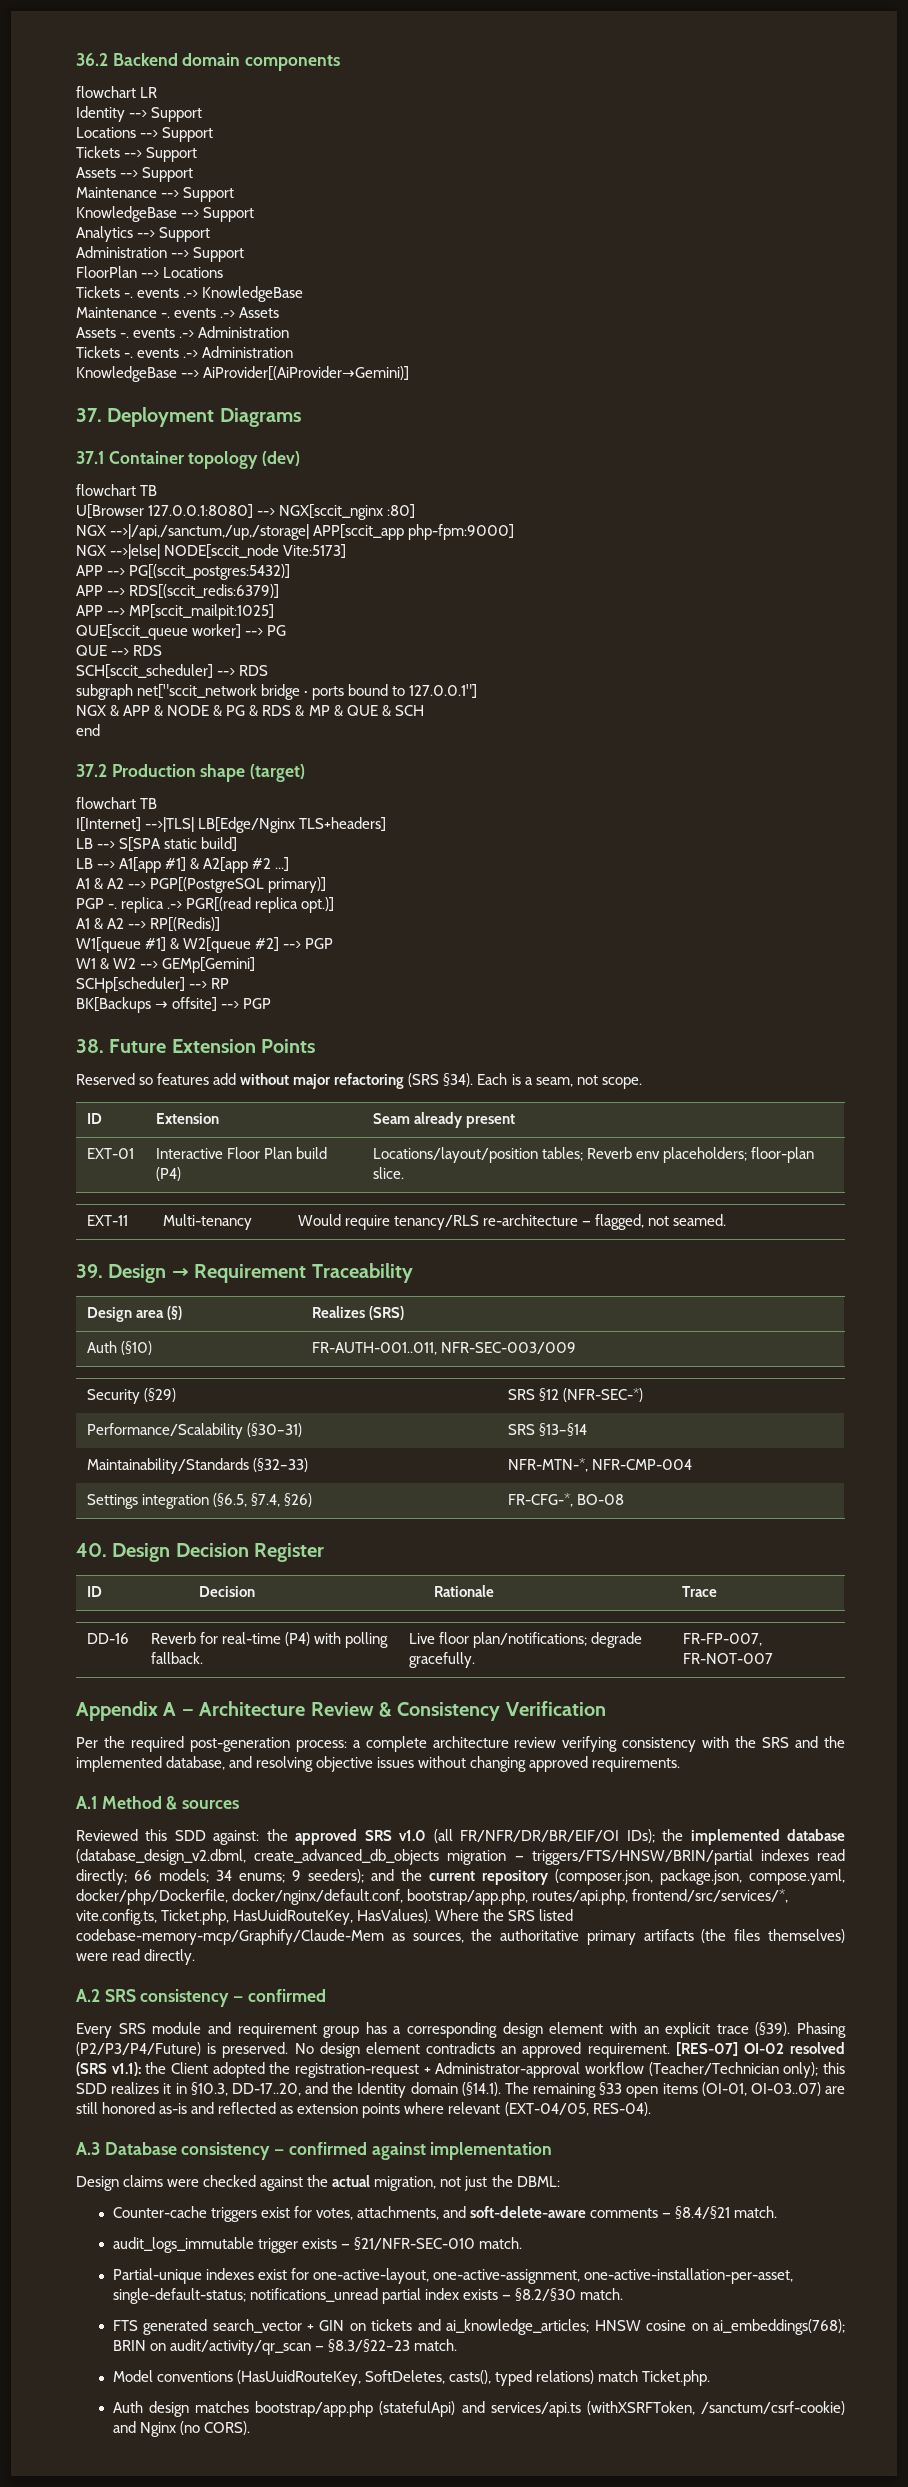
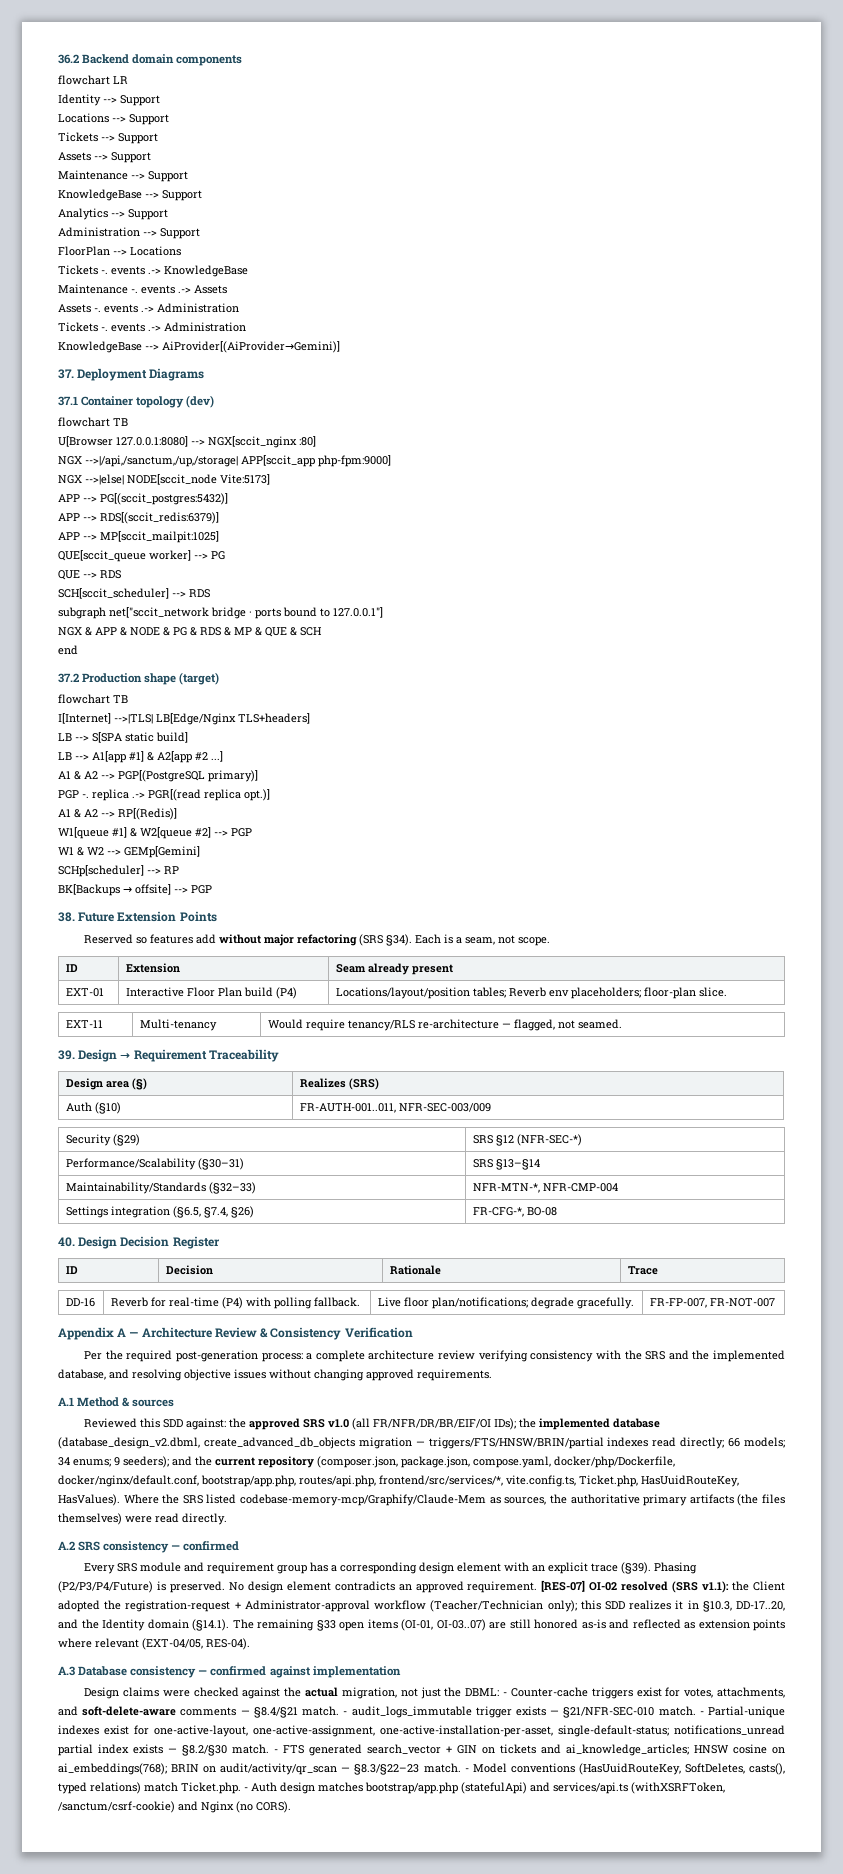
- Design claims were checked against the actual migration, not just the DBML:
- Counter-cache triggers exist for votes, attachments, and soft-delete-aware comments — §8.4/§21 match.
- audit_logs_immutable trigger exists — §21/NFR-SEC-010 match.
- Partial-unique indexes exist for one-active-layout, one-active-assignment, one-active-installation-per-asset, single-default-status;
+ Design claims were checked against the actual migration, not just the DBML: - Counter-cache triggers exist for votes, attachments, and soft-delete-aware comments — §8.4/§21 match. - audit_logs_immutable trigger exists — §21/NFR-SEC-010 match. - Partial-unique indexes exist for one-active-layout, one-active-assignment, one-active-installation-per-asset, single-default-status;
- notifications_unread partial index exists — §8.2/§30 match.
- FTS generated search_vector + GIN on tickets and ai_knowledge_articles;
+ notifications_unread partial index exists — §8.2/§30 match. - FTS generated search_vector + GIN on tickets and ai_knowledge_articles;
- BRIN on audit/activity/qr_scan — §8.3/§22–23 match.
- Model conventions (HasUuidRouteKey, SoftDeletes, casts(), typed relations) match Ticket.php.
- Auth design matches bootstrap/app.php (statefulApi) and services/api.ts (withXSRFToken, /sanctum/csrf-cookie) and Nginx (no CORS).
+ BRIN on audit/activity/qr_scan — §8.3/§22–23 match. - Model conventions (HasUuidRouteKey, SoftDeletes, casts(), typed relations) match Ticket.php. - Auth design matches bootstrap/app.php (statefulApi) and services/api.ts (withXSRFToken, /sanctum/csrf-cookie) and Nginx (no CORS).

